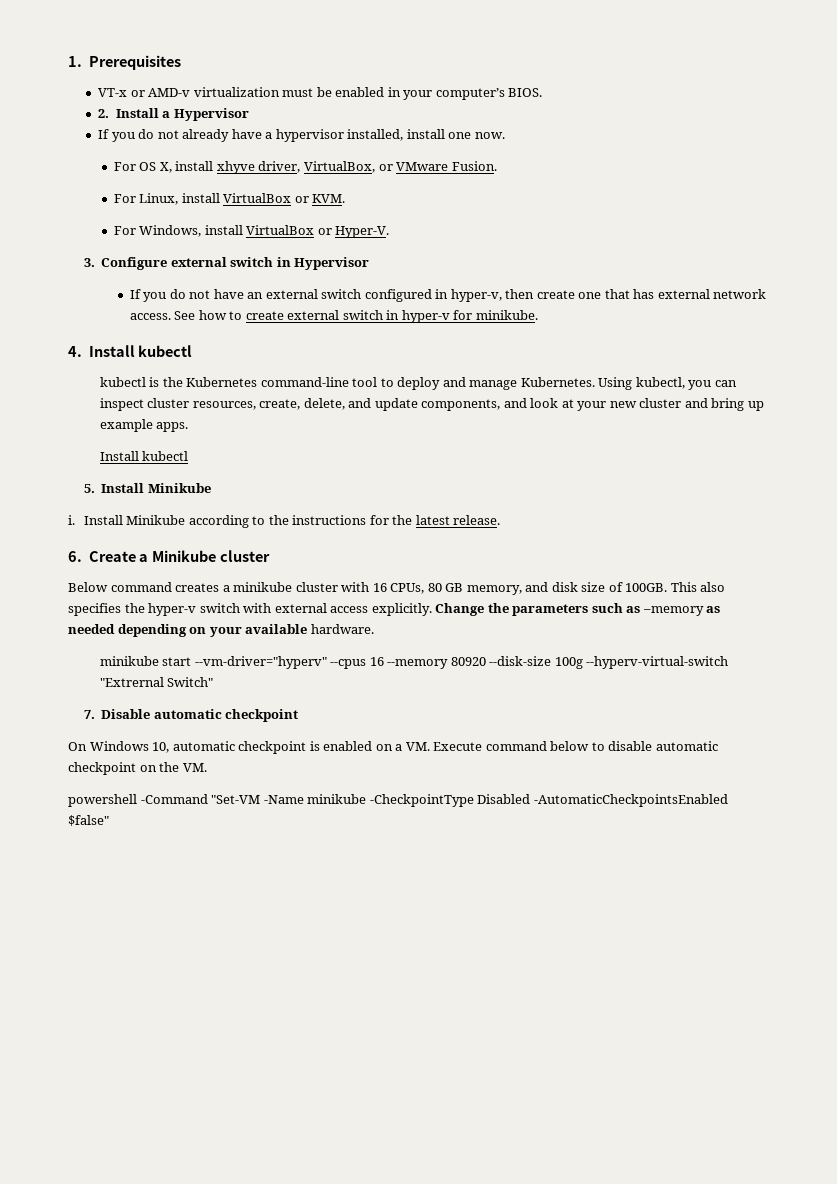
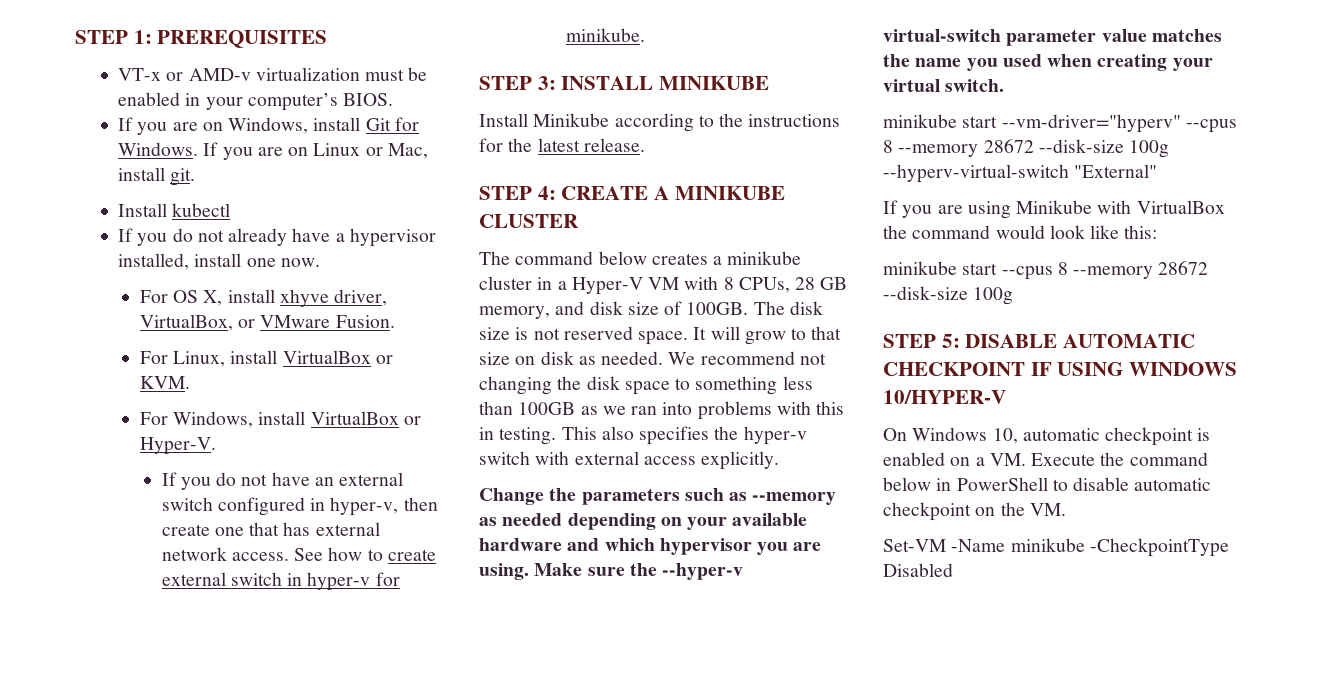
- 1. Prerequisites
+ STEP 1: PREREQUISITES
- 2. Install a Hypervisor
+ If you are on Windows, install Git for Windows. If you are on Linux or Mac, install git.
+ Install kubectl
- 3. Configure external switch in Hypervisor
- 4. Install kubectl
- kubectl is the Kubernetes command-line tool to deploy and manage Kubernetes. Using kubectl, you can inspect cluster resources, create, delete, and update components, and look at your new cluster and bring up example apps.
- Install kubectl
- 5. Install Minikube
- i. Install Minikube according to the instructions for the latest release.
+ STEP 3: INSTALL MINIKUBE
+ Install Minikube according to the instructions for the latest release.
- 6. Create a Minikube cluster
- Below command creates a minikube cluster with 16 CPUs, 80 GB memory, and disk size of 100GB.
+ STEP 4: CREATE A MINIKUBE CLUSTER
+ The command below creates a minikube cluster in a Hyper-V VM with 8 CPUs, 28 GB memory, and disk size of 100GB.
+ The disk size is not reserved space. It will grow to that size on disk as needed. We recommend not changing the disk space to something less than 100GB as we ran into problems with this in testing.
- This also specifies the hyper-v switch with external access explicitly. Change the parameters such as –memory as needed depending on your available hardware.
- minikube start --vm-driver="hyperv" --cpus 16 --memory 80920 --disk-size 100g --hyperv-virtual-switch "Extrernal Switch"
- 7. Disable automatic checkpoint
+ This also specifies the hyper-v switch with external access explicitly.
+ Change the parameters such as --memory as needed depending on your available hardware and which hypervisor you are using. Make sure the --hyper-v virtual-switch parameter value matches the name you used when creating your virtual switch.
+ minikube start --vm-driver="hyperv" --cpus 8 --memory 28672 --disk-size 100g --hyperv-virtual-switch "External"
+ If you are using Minikube with VirtualBox the command would look like this:
+ minikube start --cpus 8 --memory 28672 --disk-size 100g
+ STEP 5: DISABLE AUTOMATIC CHECKPOINT IF USING WINDOWS 10/HYPER-V
- On Windows 10, automatic checkpoint is enabled on a VM. Execute command below to disable automatic checkpoint on the VM.
+ On Windows 10, automatic checkpoint is enabled on a VM. Execute the command below in PowerShell to disable automatic checkpoint on the VM.
- powershell -Command "Set-VM -Name minikube -CheckpointType Disabled -AutomaticCheckpointsEnabled $false"
+ Set-VM -Name minikube -CheckpointType Disabled

